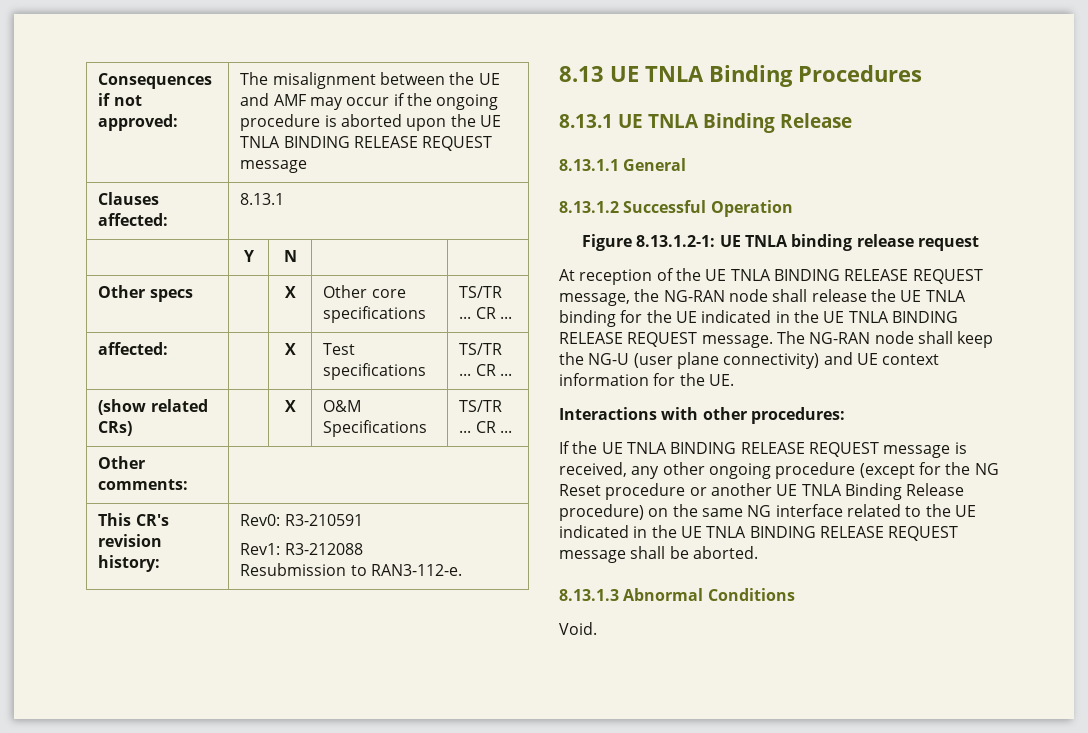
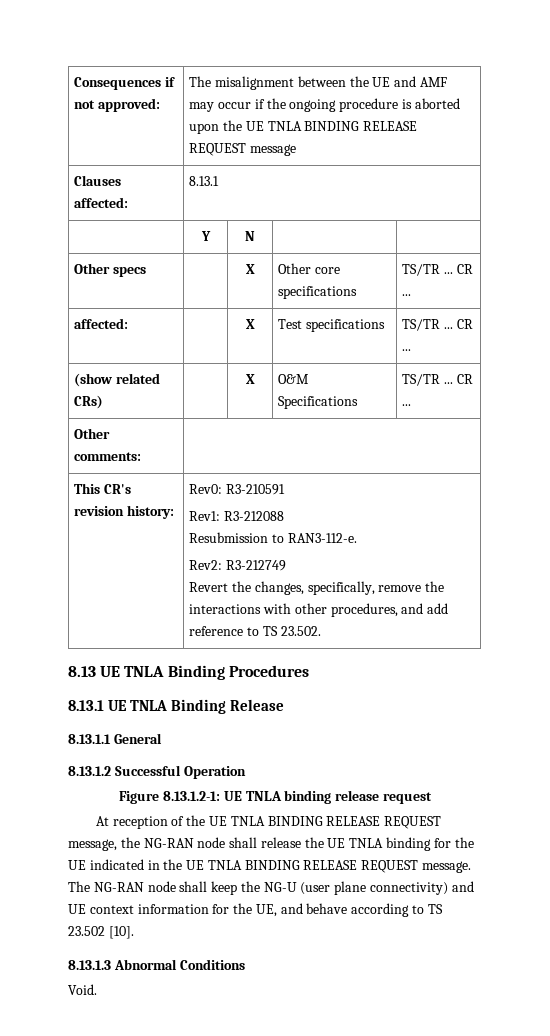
  This CR's revision history: | Rev0: R3-210591
  Rev1: R3-212088
  Resubmission to RAN3-112-e.
+ Rev2: R3-212749
+ Revert the changes, specifically, remove the interactions with other procedures, and add reference to TS 23.502.
- The NG-RAN node shall keep the NG-U (user plane connectivity) and UE context information for the UE.
- Interactions with other procedures:
- If the UE TNLA BINDING RELEASE REQUEST message is received, any other ongoing procedure (except for the NG Reset procedure or another UE TNLA Binding Release procedure) on the same NG interface related to the UE indicated in the UE TNLA BINDING RELEASE REQUEST message shall be aborted.
+ The NG-RAN node shall keep the NG-U (user plane connectivity) and UE context information for the UE, and behave according to TS 23.502 [10].

